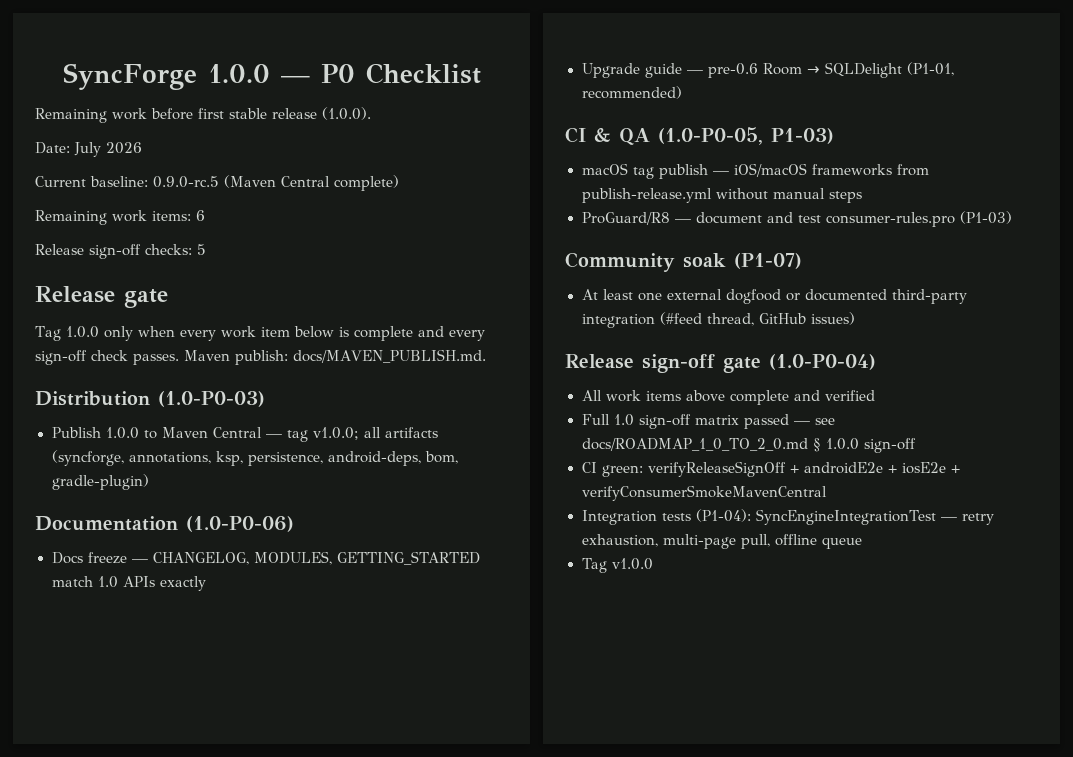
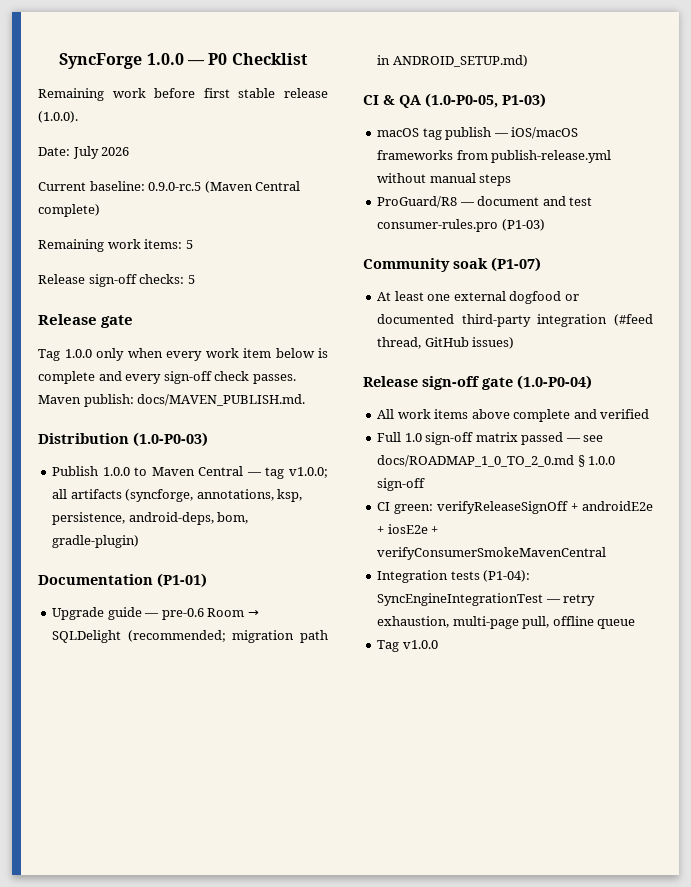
- Remaining work items: 6
+ Remaining work items: 5
- Documentation (1.0-P0-06)
- Docs freeze — CHANGELOG, MODULES, GETTING_STARTED match 1.0 APIs exactly
+ Documentation (P1-01)
- Upgrade guide — pre-0.6 Room → SQLDelight (P1-01, recommended)
+ Upgrade guide — pre-0.6 Room → SQLDelight (recommended; migration path in ANDROID_SETUP.md)

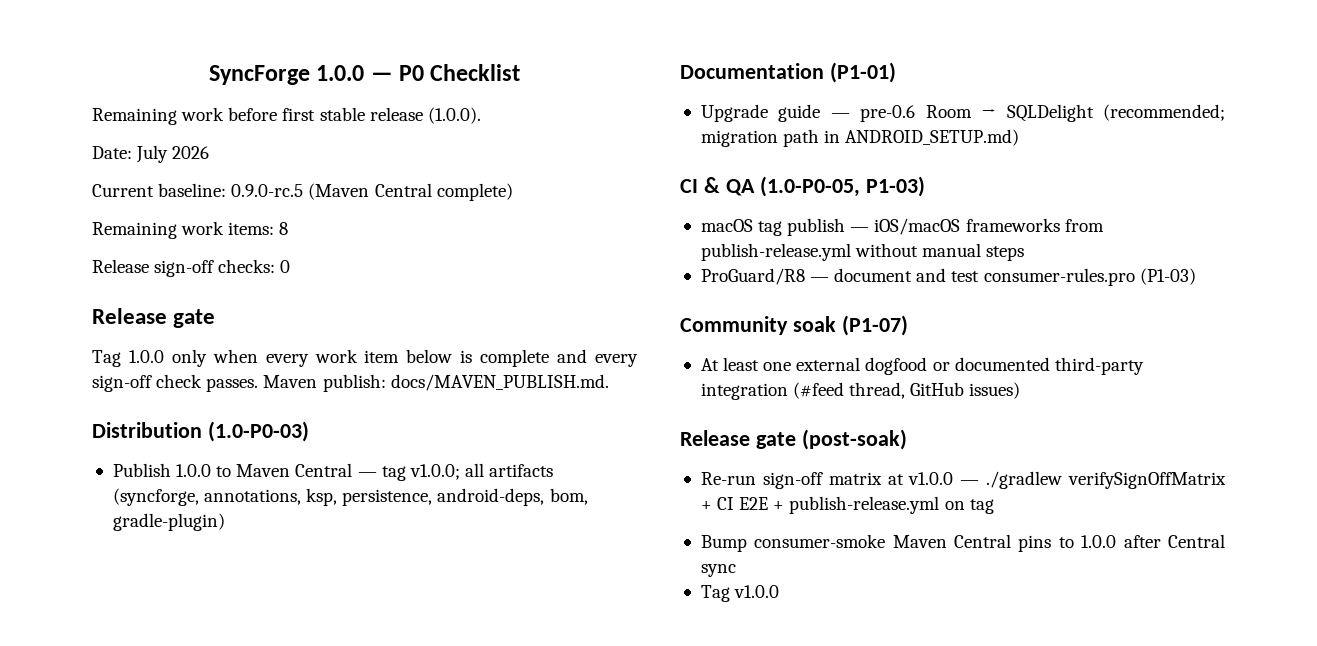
- Remaining work items: 5
+ Remaining work items: 8
- Release sign-off checks: 5
+ Release sign-off checks: 0
- Release sign-off gate (1.0-P0-04)
- All work items above complete and verified
- Full 1.0 sign-off matrix passed — see docs/ROADMAP_1_0_TO_2_0.md § 1.0.0 sign-off
- CI green: verifyReleaseSignOff + androidE2e + iosE2e + verifyConsumerSmokeMavenCentral
- Integration tests (P1-04): SyncEngineIntegrationTest — retry exhaustion, multi-page pull, offline queue
+ Release gate (post-soak)
+ Re-run sign-off matrix at v1.0.0 — ./gradlew verifySignOffMatrix + CI E2E + publish-release.yml on tag
+ Bump consumer-smoke Maven Central pins to 1.0.0 after Central sync

